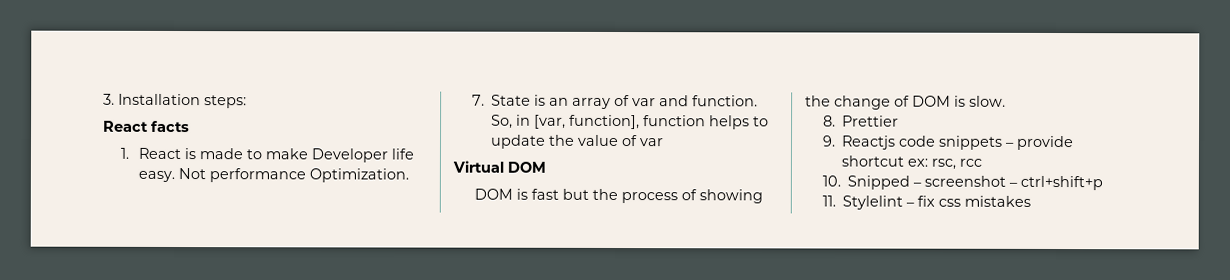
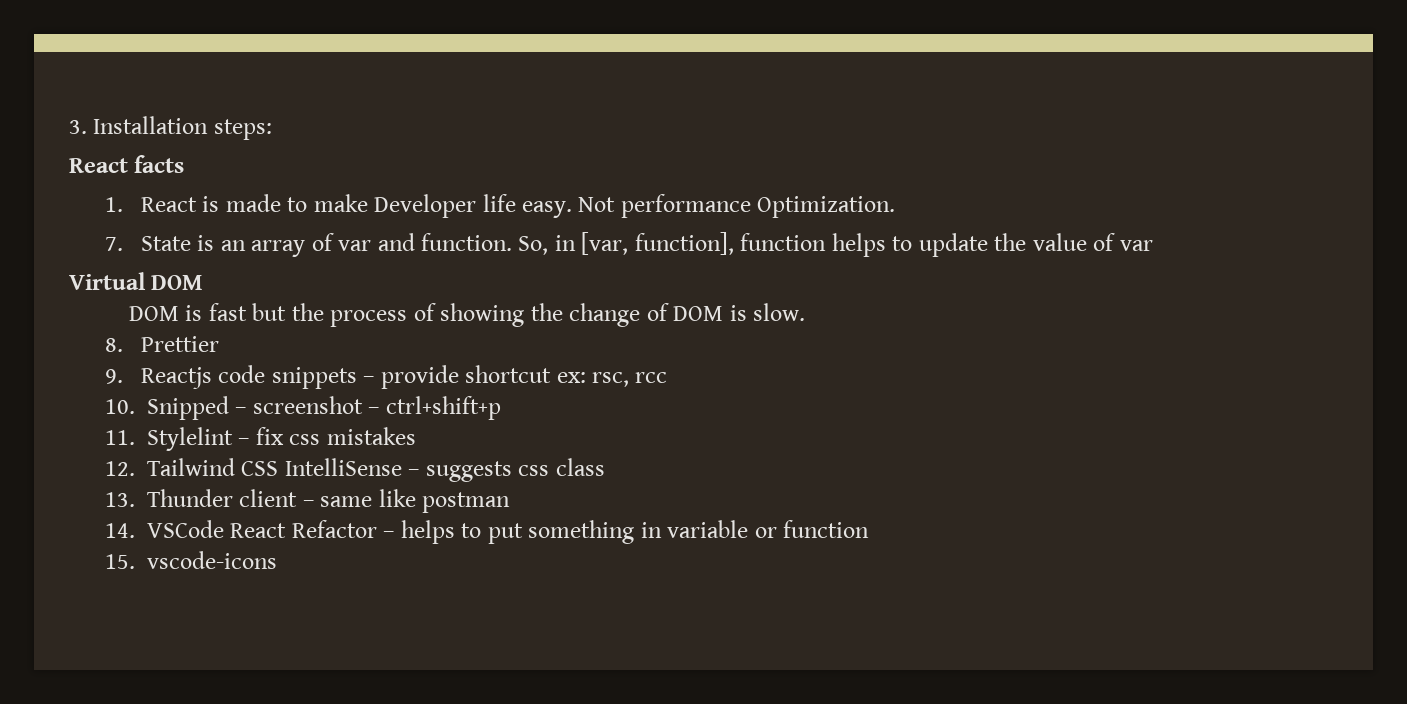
+ 12. Tailwind CSS IntelliSense – suggests css class
+ 13. Thunder client – same like postman
+ 14. VSCode React Refactor – helps to put something in variable or function
+ 15. vscode-icons

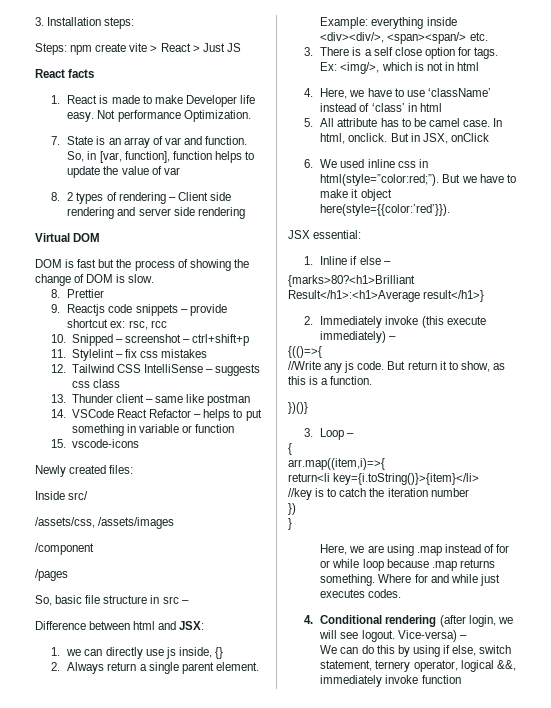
+ Steps: npm create vite > React > Just JS
+ 8. 2 types of rendering – Client side rendering and server side rendering
+ Newly created files:
+ Inside src/
+ /assets/css, /assets/images
+ /component
+ /pages
+ So, basic file structure in src –
+ Difference between html and JSX:
+ 1. we can directly use js inside, {}
+ 2. Always return a single parent element. Example: everything inside <div><div/>, <span><span/> etc.
+ 3. There is a self close option for tags. Ex: <img/>, which is not in html
+ 4. Here, we have to use ‘className’ instead of ‘class’ in html
+ 5. All attribute has to be camel case. In html, onclick. But in JSX, onClick
+ 6. We used inline css in html(style=”color:red;”). But we have to make it object here(style={{color:’red’}}).
+ JSX essential:
+ 1. Inline if else –
+ {marks>80?<h1>Brilliant Result</h1>:<h1>Average result</h1>}
+ 2. Immediately invoke (this execute immediately) –
+ {(()=>{
+ //Write any js code. But return it to show, as this is a function.
+ })()}
+ 3. Loop –
+ {
+ arr.map((item,i)=>{
+ return<li key={i.toString()}>{item}</li>
+ //key is to catch the iteration number
+ })
+ }
+ Here, we are using .map instead of for or while loop because .map returns something. Where for and while just executes codes.
+ 4. Conditional rendering (after login, we will see logout. Vice-versa) –
+ We can do this by using if else, switch statement, ternery operator, logical &&, immediately invoke function

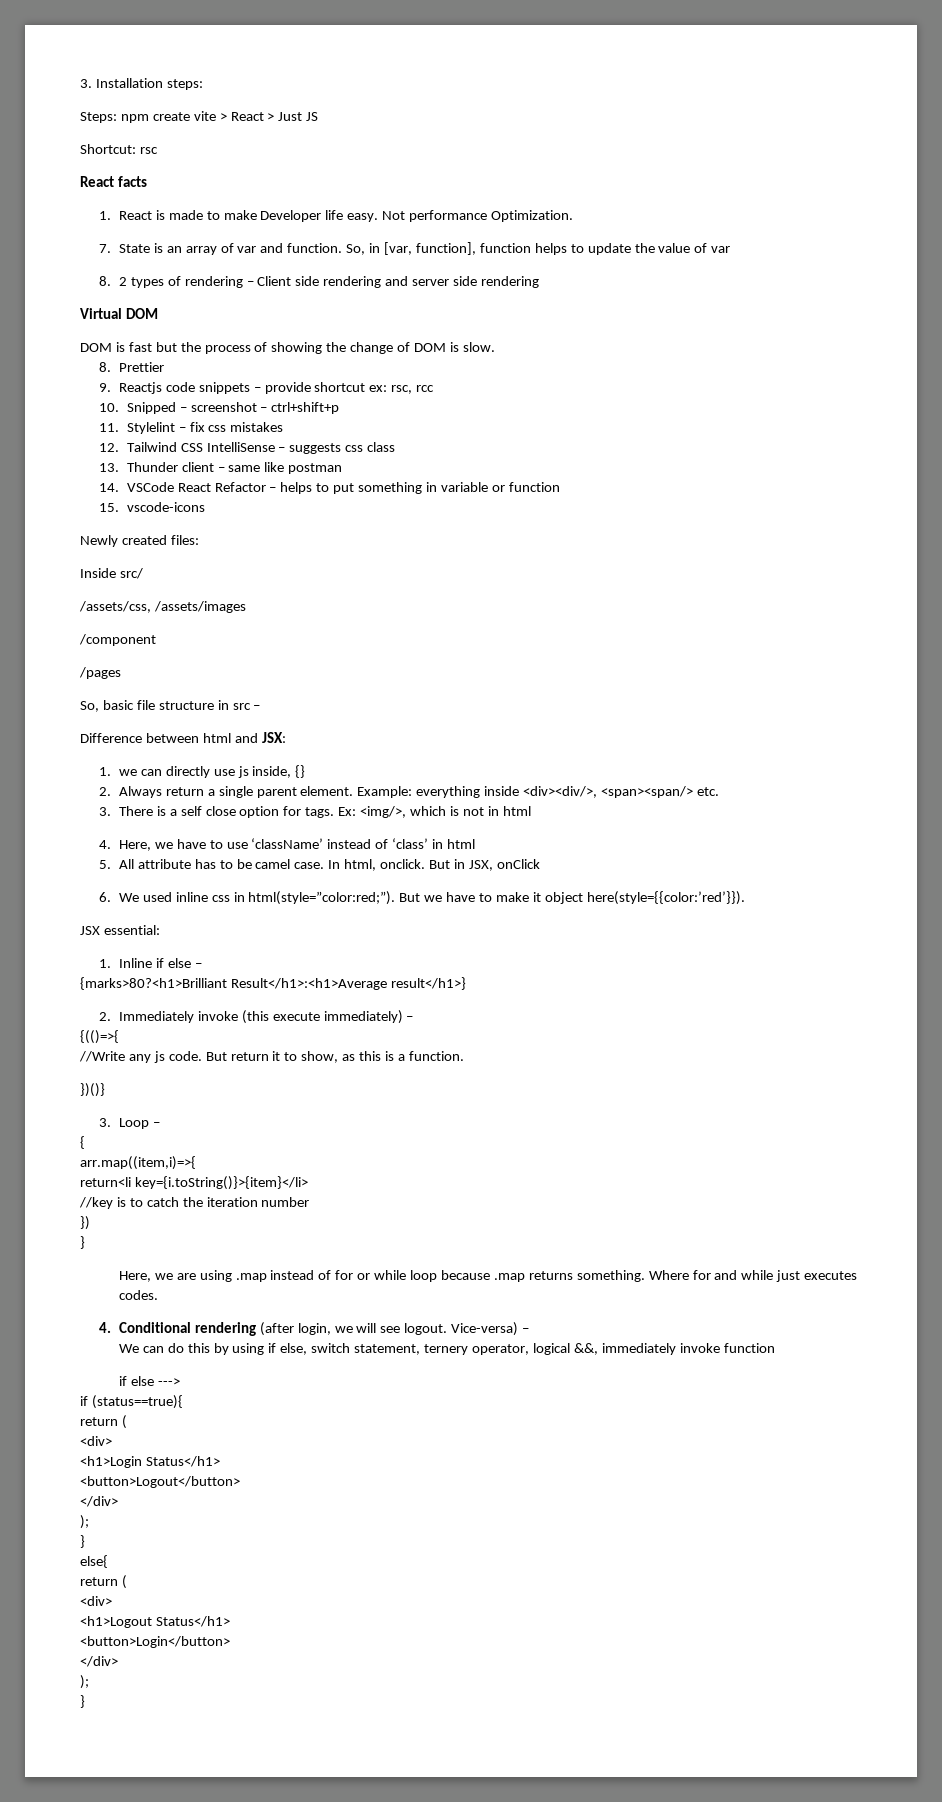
+ Shortcut: rsc
+ if else --->
+ if (status==true){
+ return (
+ <div>
+ <h1>Login Status</h1>
+ <button>Logout</button>
+ </div>
+ );
+ }
+ else{
+ return (
+ <div>
+ <h1>Logout Status</h1>
+ <button>Login</button>
+ </div>
+ );
+ }

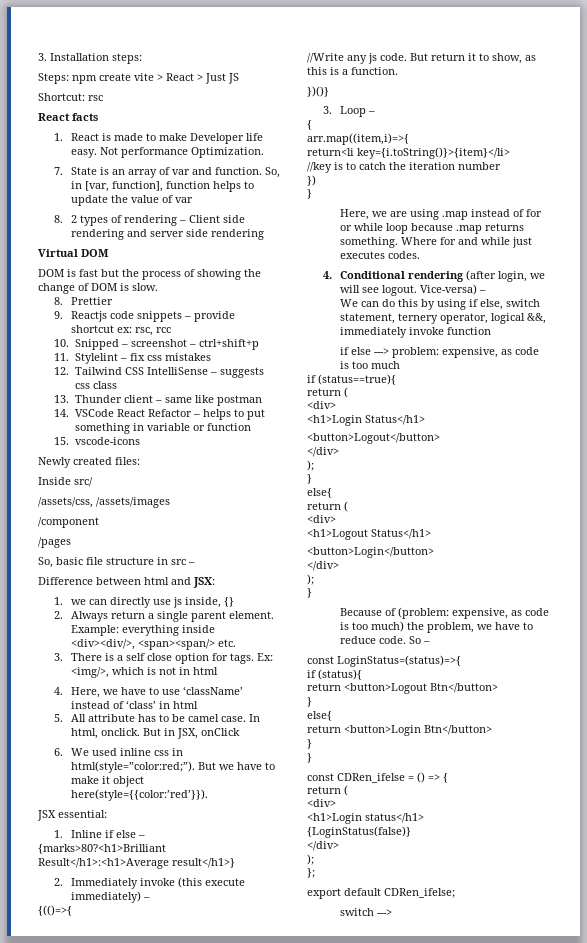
- if else --->
+ if else ---> problem: expensive, as code is too much
+ Because of (problem: expensive, as code is too much) the problem, we have to reduce code. So –
+ const LoginStatus=(status)=>{
+ if (status){
+ return <button>Logout Btn</button>
+ }
+ else{
+ return <button>Login Btn</button>
+ }
+ }
+ const CDRen_ifelse = () => {
+ return (
+ <div>
+ <h1>Login status</h1>
+ {LoginStatus(false)}
+ </div>
+ );
+ };
+ export default CDRen_ifelse;
+ switch --->

